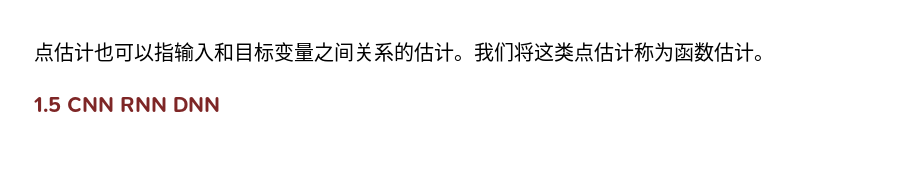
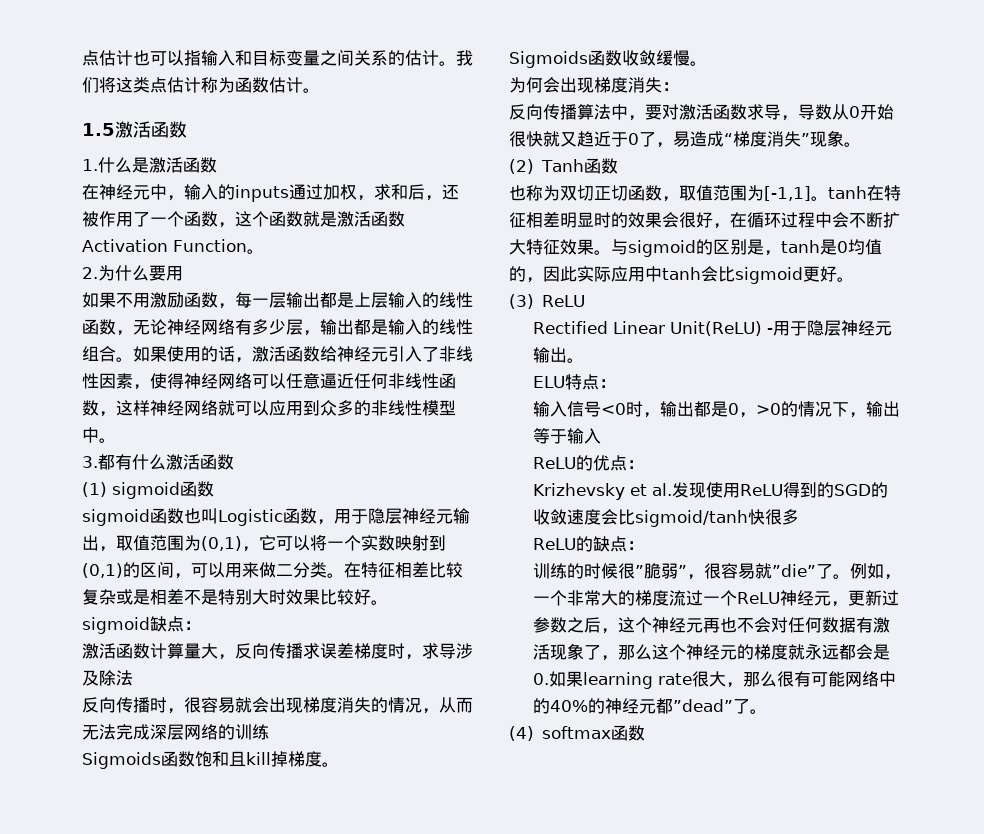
- 1.5 CNN RNN DNN
+ 1.5激活函数
+ 1.什么是激活函数
+ 在神经元中，输入的inputs通过加权，求和后，还被作用了一个函数，这个函数就是激活函数Activation Function。
+ 2.为什么要用
+ 如果不用激励函数，每一层输出都是上层输入的线性函数，无论神经网络有多少层，输出都是输入的线性组合。如果使用的话，激活函数给神经元引入了非线性因素，使得神经网络可以任意逼近任何非线性函数，这样神经网络就可以应用到众多的非线性模型中。
+ 3.都有什么激活函数
+ (1) sigmoid函数
+ sigmoid函数也叫Logistic函数，用于隐层神经元输出，取值范围为(0,1)，它可以将一个实数映射到(0,1)的区间，可以用来做二分类。在特征相差比较复杂或是相差不是特别大时效果比较好。
+ sigmoid缺点：
+ 激活函数计算量大，反向传播求误差梯度时，求导涉及除法
+ 反向传播时，很容易就会出现梯度消失的情况，从而无法完成深层网络的训练
+ Sigmoids函数饱和且kill掉梯度。
+ Sigmoids函数收敛缓慢。
+ 为何会出现梯度消失：
+ 反向传播算法中，要对激活函数求导，导数从0开始很快就又趋近于0了，易造成“梯度消失”现象。
+ (2) Tanh函数
+ 也称为双切正切函数，取值范围为[-1,1]。tanh在特征相差明显时的效果会很好，在循环过程中会不断扩大特征效果。与sigmoid的区别是，tanh是0均值的，因此实际应用中tanh会比sigmoid更好。
+ (3) ReLU
+ Rectified Linear Unit(ReLU) -用于隐层神经元输出。
+ ELU特点：
+ 输入信号<0时，输出都是0，>0的情况下，输出等于输入
+ ReLU的优点：
+ Krizhevsky et al.发现使用ReLU得到的SGD的收敛速度会比sigmoid/tanh快很多
+ ReLU的缺点：
+ 训练的时候很”脆弱”，很容易就”die”了。例如，一个非常大的梯度流过一个ReLU神经元，更新过参数之后，这个神经元再也不会对任何数据有激活现象了，那么这个神经元的梯度就永远都会是0.如果learning rate很大，那么很有可能网络中的40%的神经元都”dead”了。
+ (4) softmax函数

